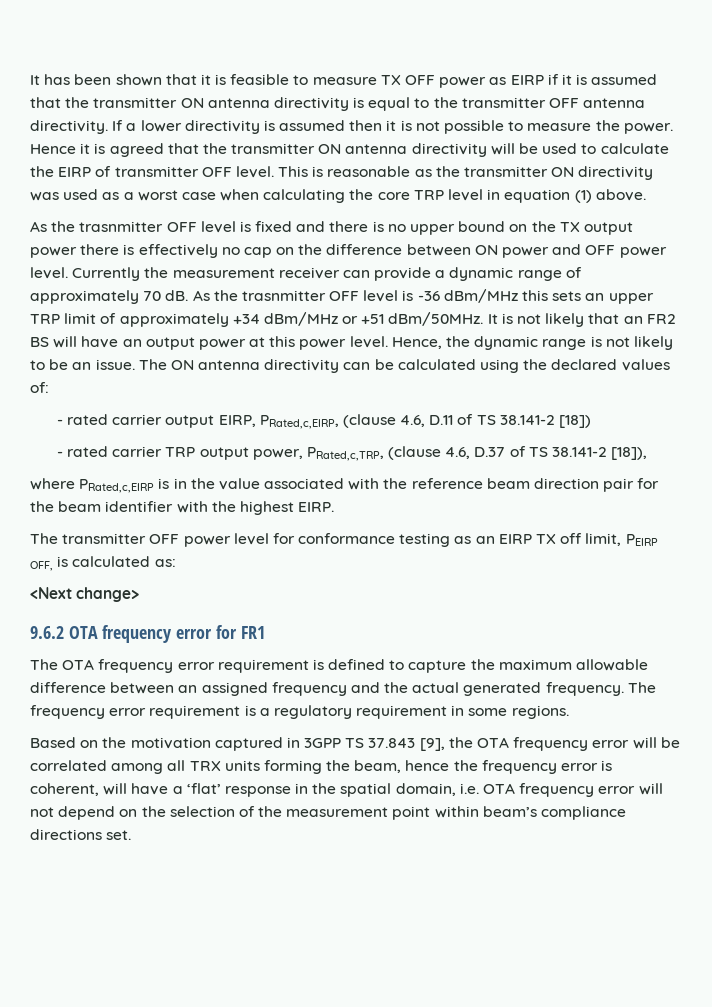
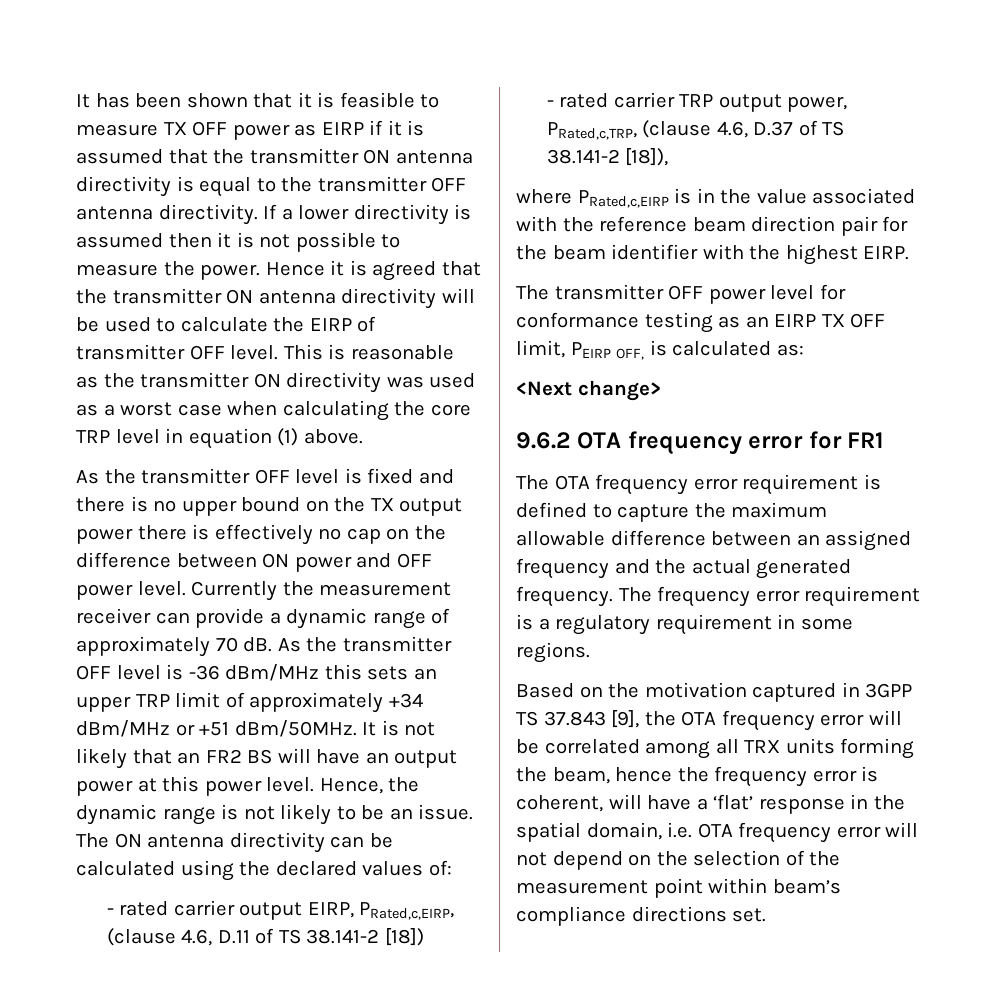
- As the trasnmitter OFF level is fixed and there is no upper bound on the TX output power there is effectively no cap on the difference between ON power and OFF power level.
+ As the transmitter OFF level is fixed and there is no upper bound on the TX output power there is effectively no cap on the difference between ON power and OFF power level.
- As the trasnmitter OFF level is -36 dBm/MHz this sets an upper TRP limit of approximately +34 dBm/MHz or +51 dBm/50MHz.
+ As the transmitter OFF level is -36 dBm/MHz this sets an upper TRP limit of approximately +34 dBm/MHz or +51 dBm/50MHz.
- The transmitter OFF power level for conformance testing as an EIRP TX off limit, PEIRP OFF, is calculated as:
+ The transmitter OFF power level for conformance testing as an EIRP TX OFF limit, PEIRP OFF, is calculated as:

